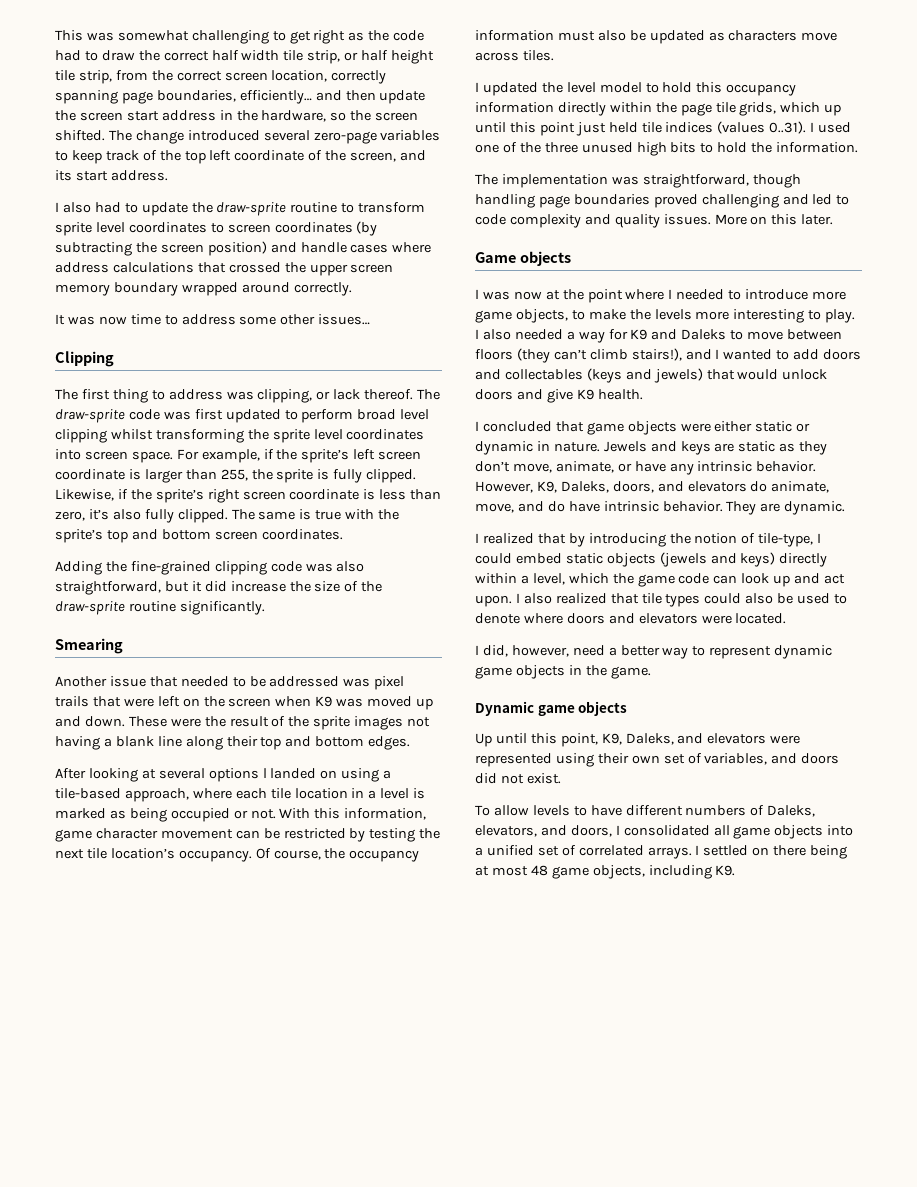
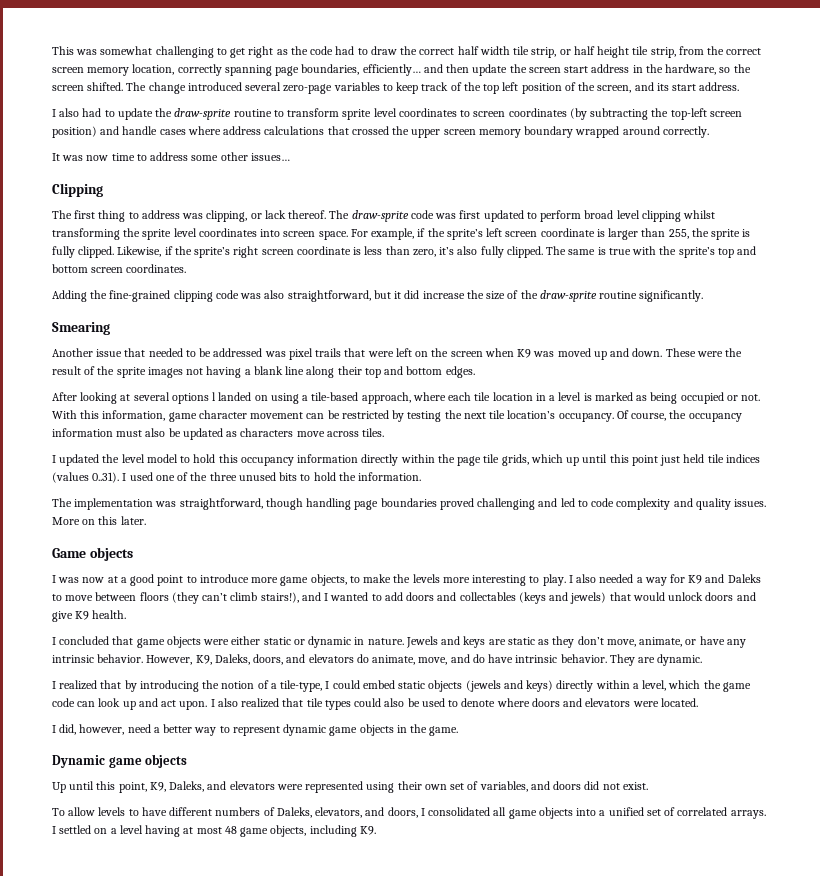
- This was somewhat challenging to get right as the code had to draw the correct half width tile strip, or half height tile strip, from the correct screen location, correctly spanning page boundaries, efficiently… and then update the screen start address in the hardware, so the screen shifted.
+ This was somewhat challenging to get right as the code had to draw the correct half width tile strip, or half height tile strip, from the correct screen memory location, correctly spanning page boundaries, efficiently… and then update the screen start address in the hardware, so the screen shifted.
- The change introduced several zero-page variables to keep track of the top left coordinate of the screen, and its start address.
+ The change introduced several zero-page variables to keep track of the top left position of the screen, and its start address.
- I also had to update the draw-sprite routine to transform sprite level coordinates to screen coordinates (by subtracting the screen position) and handle cases where address calculations that crossed the upper screen memory boundary wrapped around correctly.
+ I also had to update the draw-sprite routine to transform sprite level coordinates to screen coordinates (by subtracting the top-left screen position) and handle cases where address calculations that crossed the upper screen memory boundary wrapped around correctly.
- I updated the level model to hold this occupancy information directly within the page tile grids, which up until this point just held tile indices (values 0..31). I used one of the three unused high bits to hold the information.
+ I updated the level model to hold this occupancy information directly within the page tile grids, which up until this point just held tile indices (values 0..31). I used one of the three unused bits to hold the information.
- I was now at the point where I needed to introduce more game objects, to make the levels more interesting to play.
+ I was now at a good point to introduce more game objects, to make the levels more interesting to play.
- I realized that by introducing the notion of tile-type, I could embed static objects (jewels and keys) directly within a level, which the game code can look up and act upon.
+ I realized that by introducing the notion of a tile-type, I could embed static objects (jewels and keys) directly within a level, which the game code can look up and act upon.
- I settled on there being at most 48 game objects, including K9.
+ I settled on a level having at most 48 game objects, including K9.

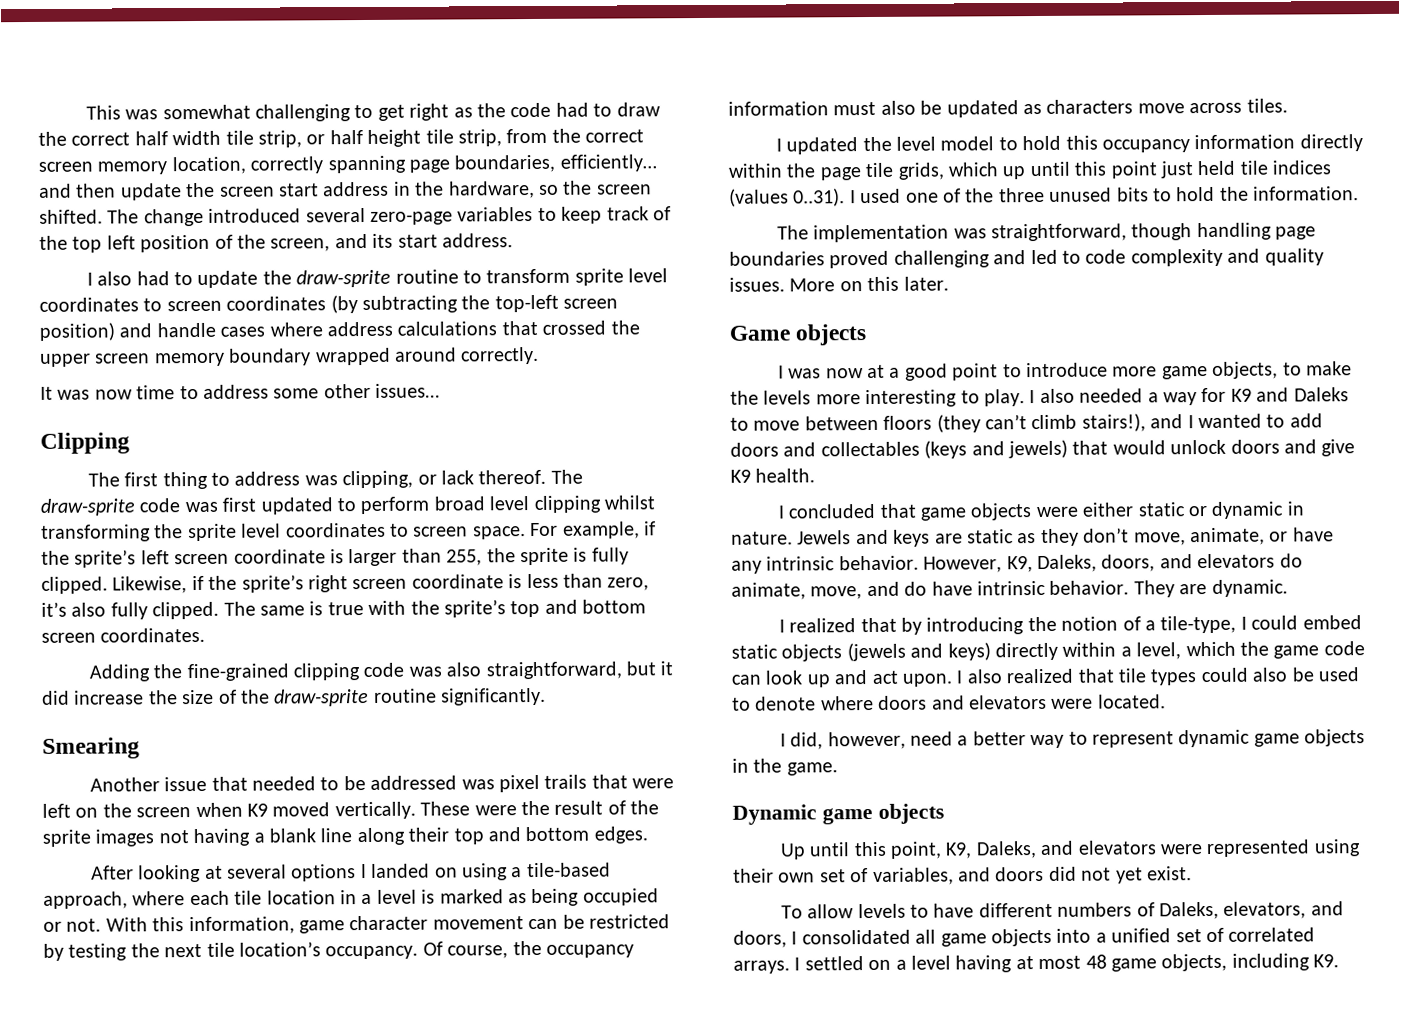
- The draw-sprite code was first updated to perform broad level clipping whilst transforming the sprite level coordinates into screen space.
+ The draw-sprite code was first updated to perform broad level clipping whilst transforming the sprite level coordinates to screen space.
- Another issue that needed to be addressed was pixel trails that were left on the screen when K9 was moved up and down.
+ Another issue that needed to be addressed was pixel trails that were left on the screen when K9 moved vertically.
- Up until this point, K9, Daleks, and elevators were represented using their own set of variables, and doors did not exist.
+ Up until this point, K9, Daleks, and elevators were represented using their own set of variables, and doors did not yet exist.

